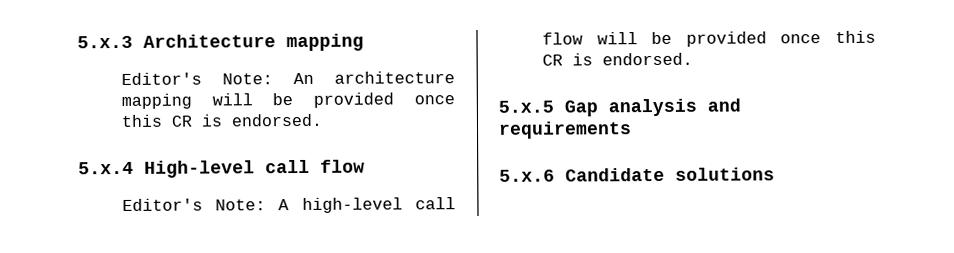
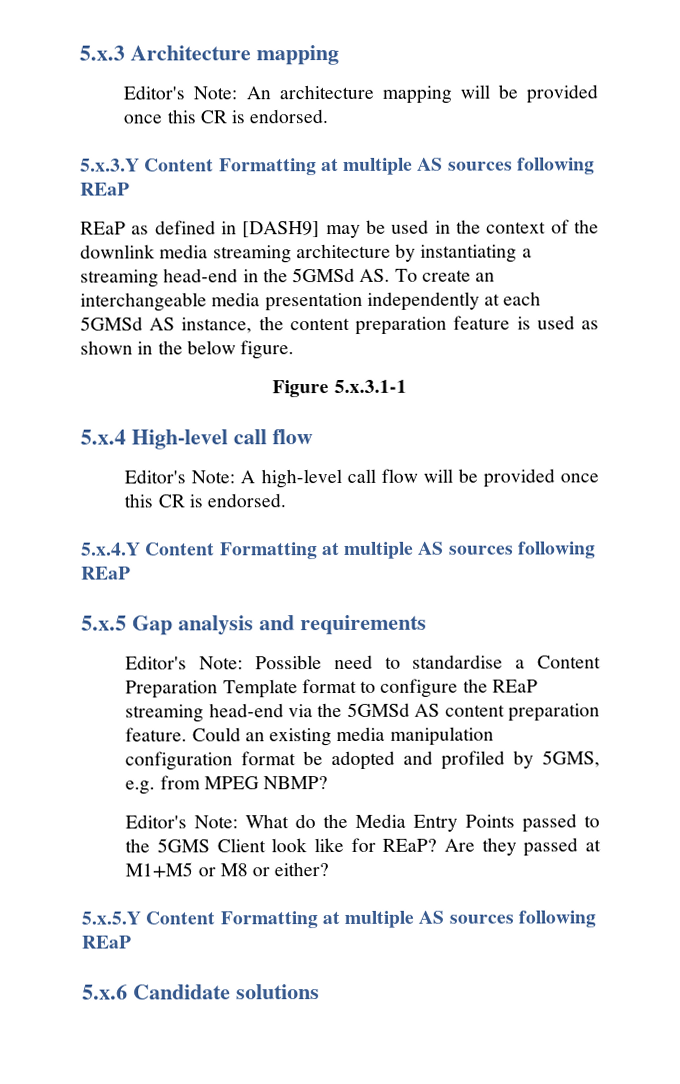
+ 5.x.3.Y Content Formatting at multiple AS sources following REaP
+ REaP as defined in [DASH9] may be used in the context of the downlink media streaming architecture by instantiating a streaming head-end in the 5GMSd AS. To create an interchangeable media presentation independently at each 5GMSd AS instance, the content preparation feature is used as shown in the below figure.
+ Figure 5.x.3.1-1
+ 5.x.4.Y Content Formatting at multiple AS sources following REaP
+ Editor's Note: Possible need to standardise a Content Preparation Template format to configure the REaP streaming head-end via the 5GMSd AS content preparation feature. Could an existing media manipulation configuration format be adopted and profiled by 5GMS, e.g. from MPEG NBMP?
+ Editor's Note: What do the Media Entry Points passed to the 5GMS Client look like for REaP? Are they passed at M1+M5 or M8 or either?
+ 5.x.5.Y Content Formatting at multiple AS sources following REaP

